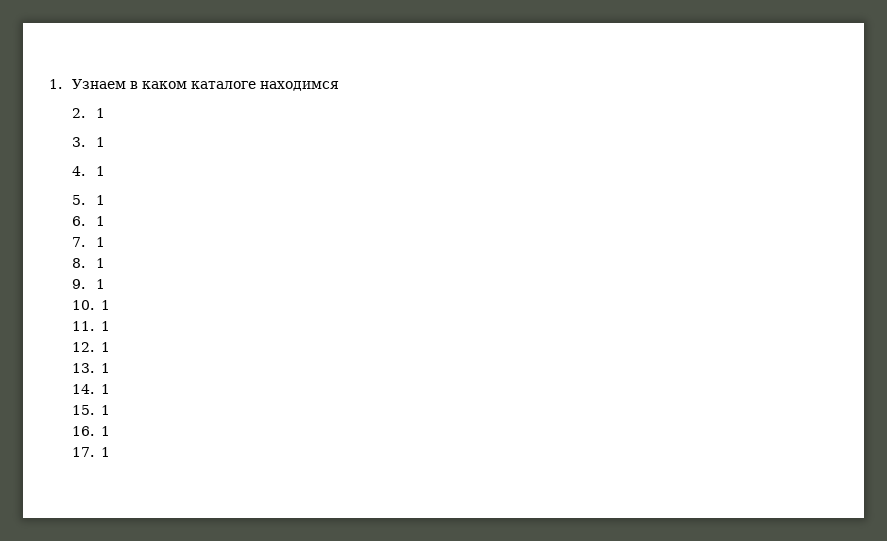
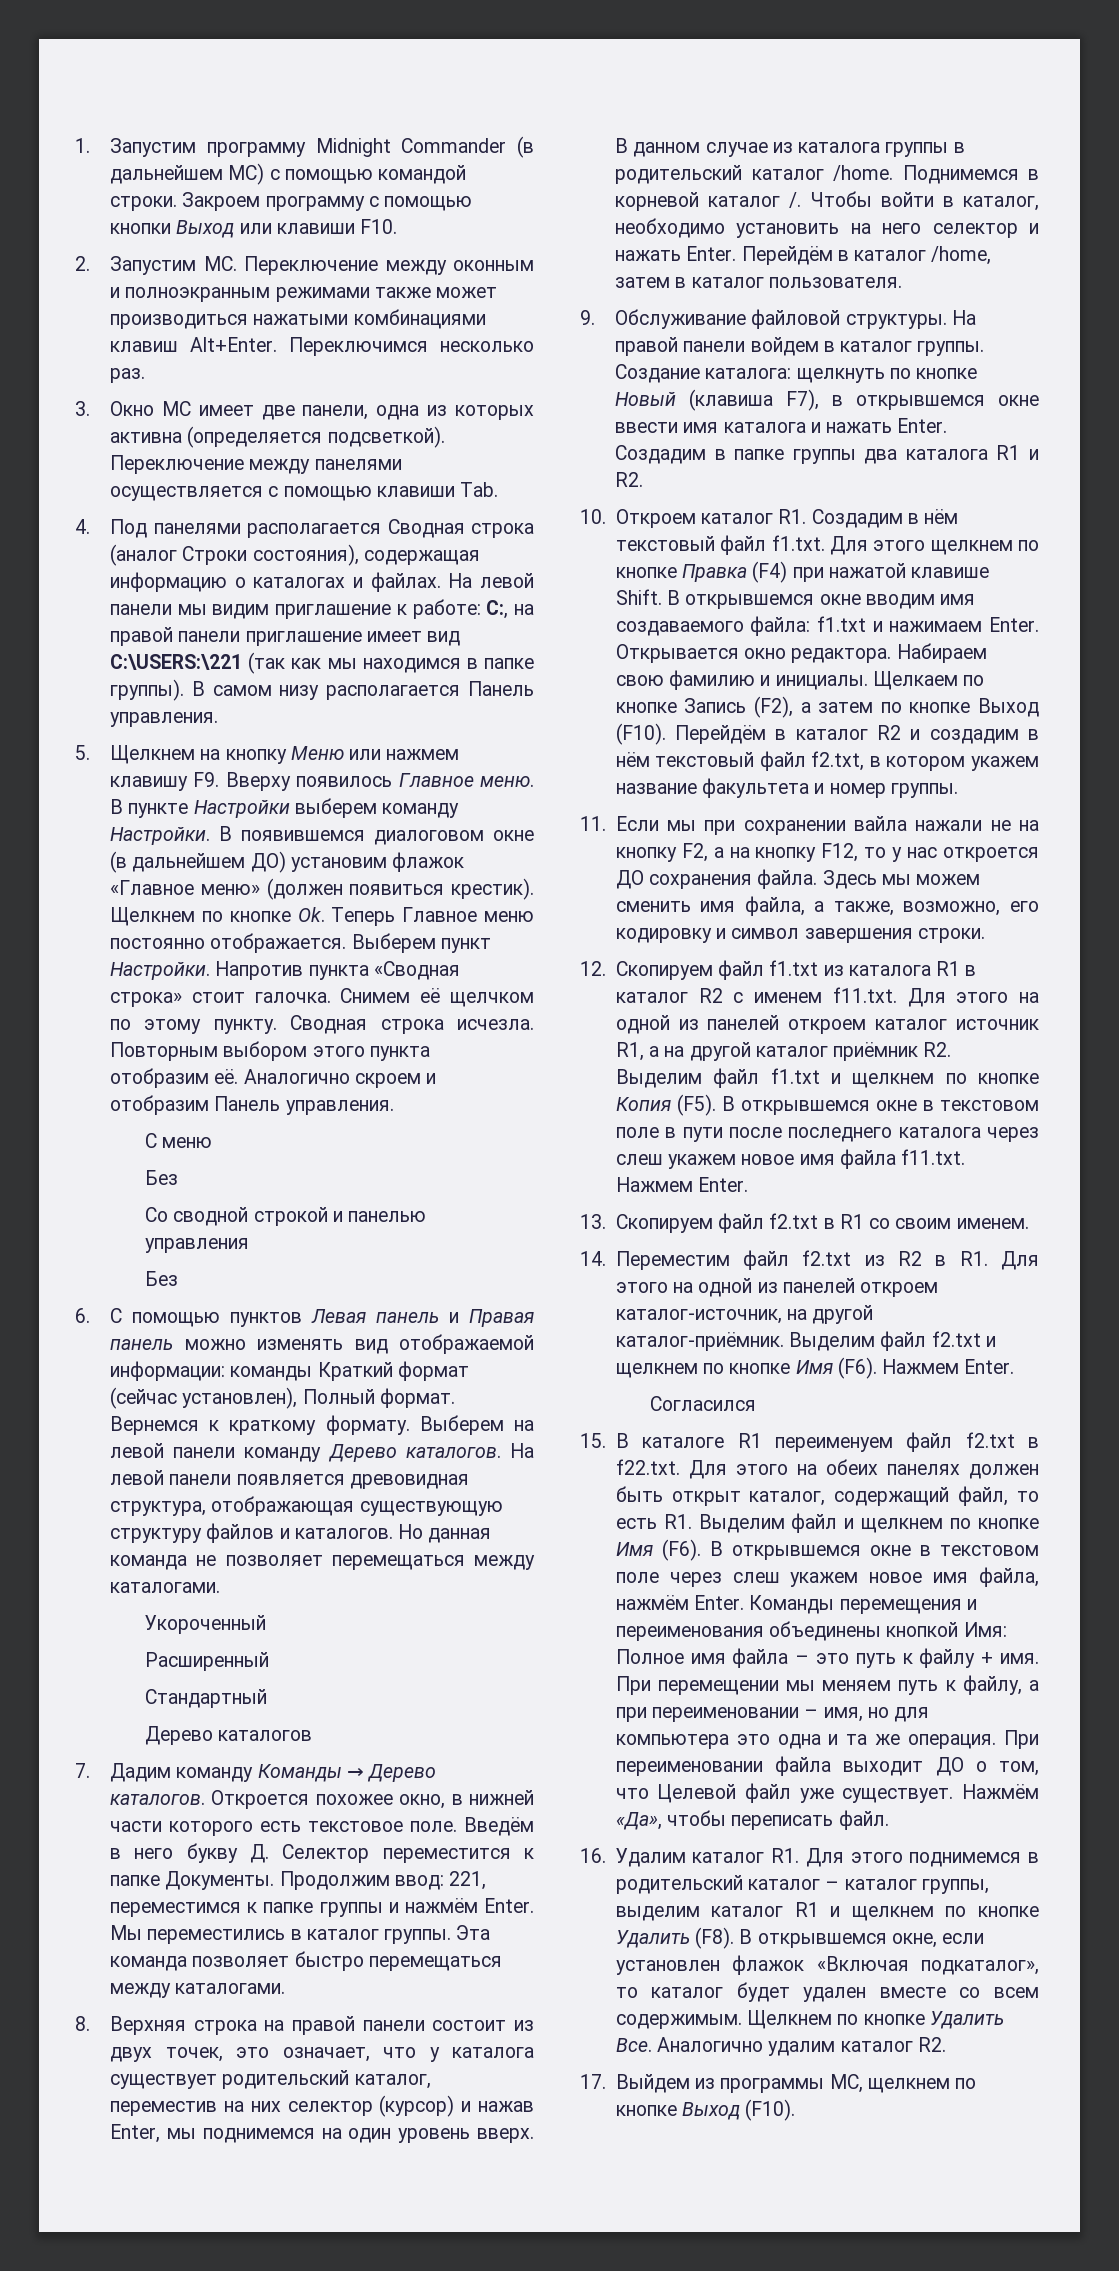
- 1. Узнаем в каком каталоге находимся
- 2. 1
- 3. 1
- 4. 1
- 5. 1
- 6. 1
- 7. 1
- 8. 1
- 9. 1
- 10. 1
- 11. 1
- 12. 1
- 13. 1
- 14. 1
- 15. 1
- 16. 1
- 17. 1
+ 1. Запустим программу Midnight Commander (в дальнейшем MC) с помощью командой строки. Закроем программу с помощью кнопки Выход или клавиши F10.
+ 2. Запустим MC. Переключение между оконным и полноэкранным режимами также может производиться нажатыми комбинациями клавиш Alt+Enter. Переключимся несколько раз.
+ 3. Окно MC имеет две панели, одна из которых активна (определяется подсветкой). Переключение между панелями осуществляется с помощью клавиши Tab.
+ 4. Под панелями располагается Сводная строка (аналог Строки состояния), содержащая информацию о каталогах и файлах. На левой панели мы видим приглашение к работе: C:, на правой панели приглашение имеет вид C:\USERS:\221 (так как мы находимся в папке группы). В самом низу располагается Панель управления.
+ 5. Щелкнем на кнопку Меню или нажмем клавишу F9. Вверху появилось Главное меню. В пункте Настройки выберем команду Настройки. В появившемся диалоговом окне (в дальнейшем ДО) установим флажок «Главное меню» (должен появиться крестик). Щелкнем по кнопке Оk. Теперь Главное меню постоянно отображается. Выберем пункт Настройки. Напротив пункта «Сводная строка» стоит галочка. Снимем её щелчком по этому пункту. Сводная строка исчезла. Повторным выбором этого пункта отобразим её. Аналогично скроем и отобразим Панель управления.
+ С меню
+ Без
+ Со сводной строкой и панелью управления
+ Без
+ 6. С помощью пунктов Левая панель и Правая панель можно изменять вид отображаемой информации: команды Краткий формат (сейчас установлен), Полный формат. Вернемся к краткому формату. Выберем на левой панели команду Дерево каталогов. На левой панели появляется древовидная структура, отображающая существующую структуру файлов и каталогов. Но данная команда не позволяет перемещаться между каталогами.
+ Укороченный
+ Расширенный
+ Стандартный
+ Дерево каталогов
+ 7. Дадим команду Команды → Дерево каталогов. Откроется похожее окно, в нижней части которого есть текстовое поле. Введём в него букву Д. Селектор переместится к папке Документы. Продолжим ввод: 221, переместимся к папке группы и нажмём Enter. Мы переместились в каталог группы. Эта команда позволяет быстро перемещаться между каталогами.
+ 8. Верхняя строка на правой панели состоит из двух точек, это означает, что у каталога существует родительский каталог, переместив на них селектор (курсор) и нажав Enter, мы поднимемся на один уровень вверх. В данном случае из каталога группы в родительский каталог /home. Поднимемся в корневой каталог /. Чтобы войти в каталог, необходимо установить на него селектор и нажать Enter. Перейдём в каталог /home, затем в каталог пользователя.
+ 9. Обслуживание файловой структуры. На правой панели войдем в каталог группы. Создание каталога: щелкнуть по кнопке Новый (клавиша F7), в открывшемся окне ввести имя каталога и нажать Enter. Создадим в папке группы два каталога R1 и R2.
+ 10. Откроем каталог R1. Создадим в нём текстовый файл f1.txt. Для этого щелкнем по кнопке Правка (F4) при нажатой клавише Shift. В открывшемся окне вводим имя создаваемого файла: f1.txt и нажимаем Enter. Открывается окно редактора. Набираем свою фамилию и инициалы. Щелкаем по кнопке Запись (F2), а затем по кнопке Выход (F10). Перейдём в каталог R2 и создадим в нём текстовый файл f2.txt, в котором укажем название факультета и номер группы.
+ 11. Если мы при сохранении вайла нажали не на кнопку F2, а на кнопку F12, то у нас откроется ДО сохранения файла. Здесь мы можем сменить имя файла, а также, возможно, его кодировку и символ завершения строки.
+ 12. Скопируем файл f1.txt из каталога R1 в каталог R2 с именем f11.txt. Для этого на одной из панелей откроем каталог источник R1, а на другой каталог приёмник R2. Выделим файл f1.txt и щелкнем по кнопке Копия (F5). В открывшемся окне в текстовом поле в пути после последнего каталога через слеш укажем новое имя файла f11.txt. Нажмем Enter.
+ 13. Скопируем файл f2.txt в R1 со своим именем.
+ 14. Переместим файл f2.txt из R2 в R1. Для этого на одной из панелей откроем каталог-источник, на другой каталог-приёмник. Выделим файл f2.txt и щелкнем по кнопке Имя (F6). Нажмем Enter.
+ Согласился
+ 15. В каталоге R1 переименуем файл f2.txt в f22.txt. Для этого на обеих панелях должен быть открыт каталог, содержащий файл, то есть R1. Выделим файл и щелкнем по кнопке Имя (F6). В открывшемся окне в текстовом поле через слеш укажем новое имя файла, нажмём Enter. Команды перемещения и переименования объединены кнопкой Имя: Полное имя файла – это путь к файлу + имя. При перемещении мы меняем путь к файлу, а при переименовании – имя, но для компьютера это одна и та же операция. При переименовании файла выходит ДО о том, что Целевой файл уже существует. Нажмём «Да», чтобы переписать файл.
+ 16. Удалим каталог R1. Для этого поднимемся в родительский каталог – каталог группы, выделим каталог R1 и щелкнем по кнопке Удалить (F8). В открывшемся окне, если установлен флажок «Включая подкаталог», то каталог будет удален вместе со всем содержимым. Щелкнем по кнопке Удалить Все. Аналогично удалим каталог R2.
+ 17. Выйдем из программы MC, щелкнем по кнопке Выход (F10).

